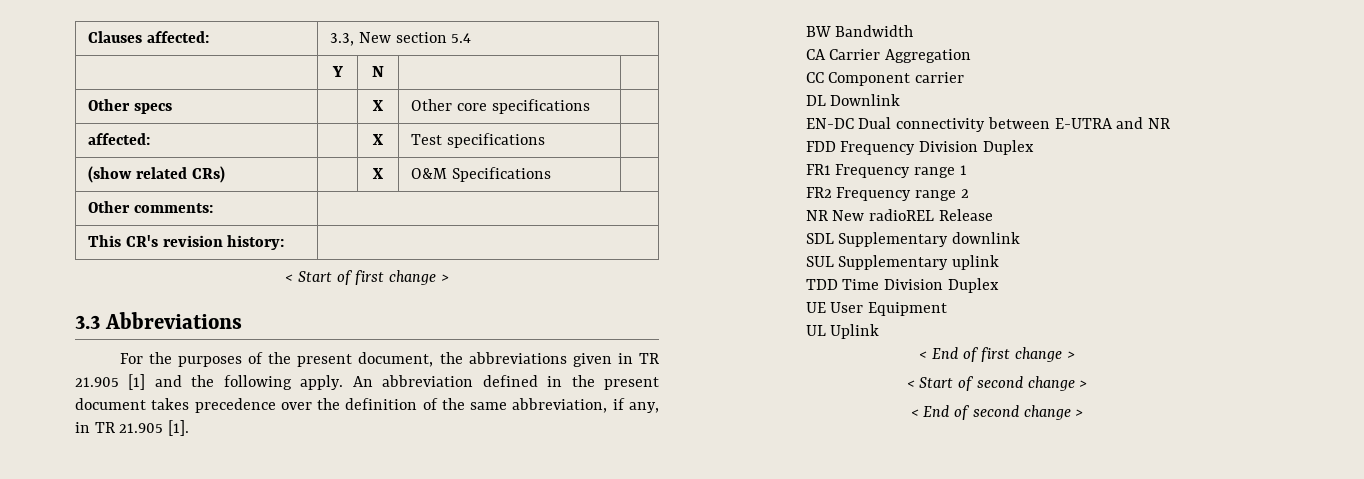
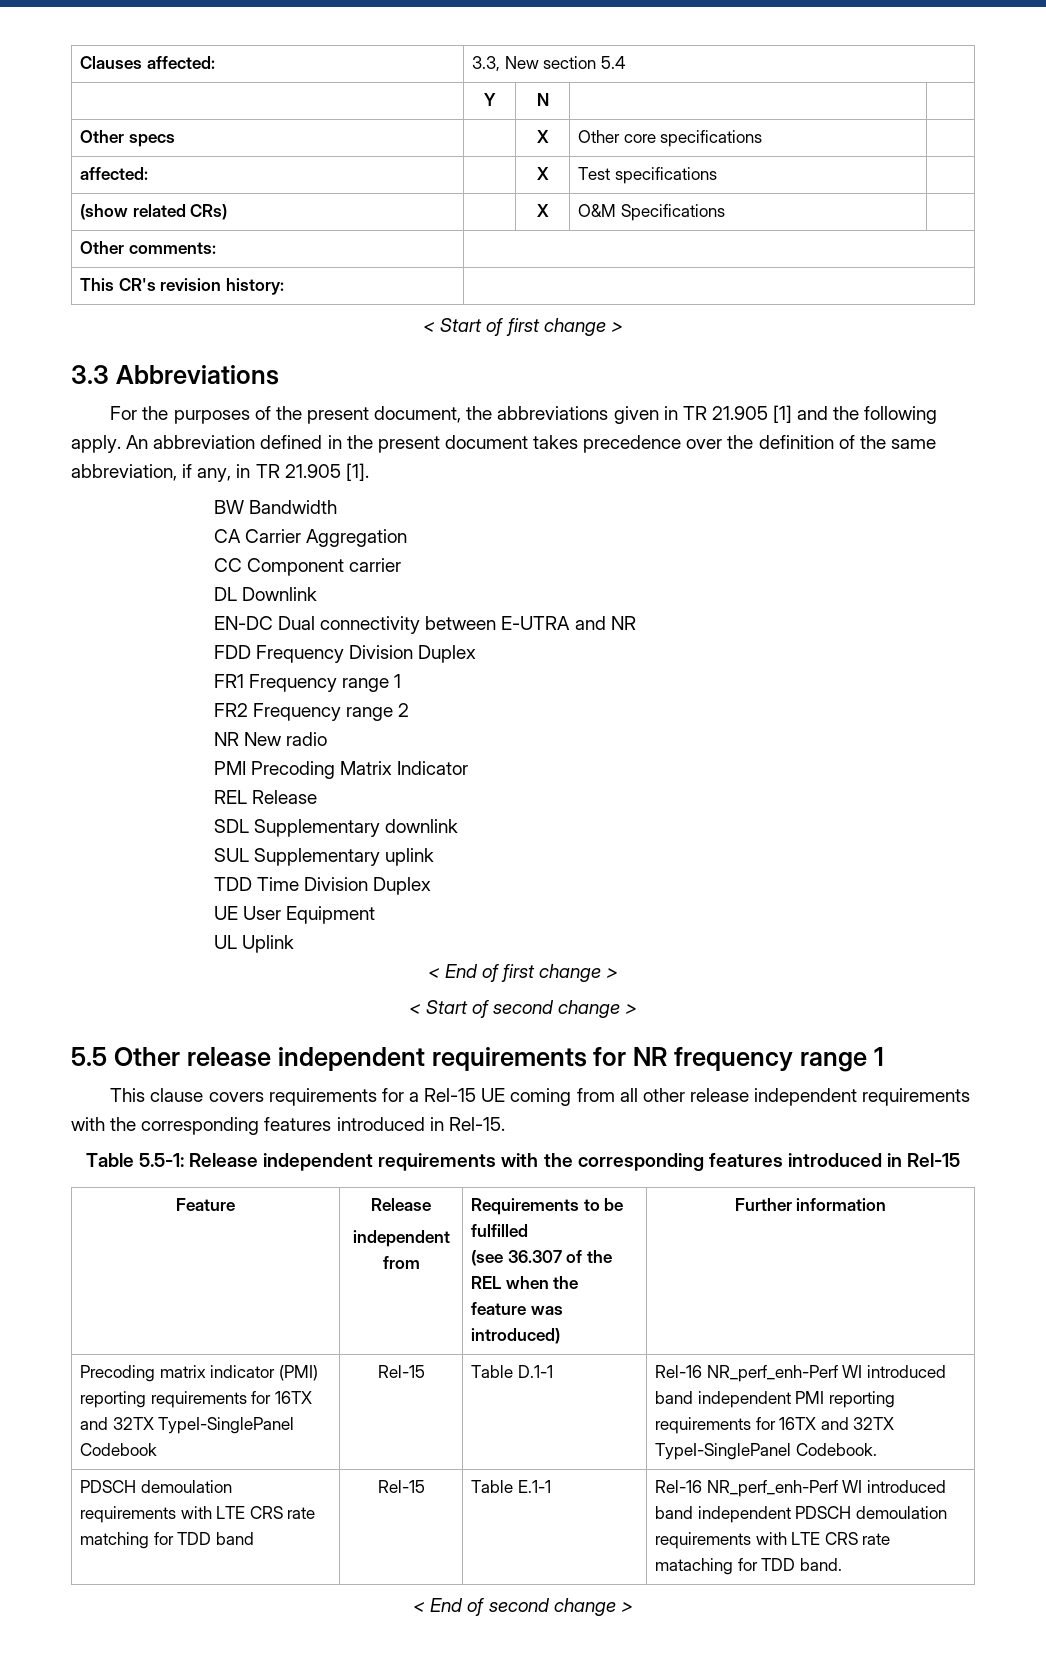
- NR New radioREL Release
+ NR New radio
+ PMI Precoding Matrix Indicator
+ REL Release
+ 5.5 Other release independent requirements for NR frequency range 1
+ This clause covers requirements for a Rel-15 UE coming from all other release independent requirements with the corresponding features introduced in Rel-15.
+ Table 5.5-1: Release independent requirements with the corresponding features introduced in Rel-15
+ Feature | Release
+ independent from | Requirements to be fulfilled
+ (see 36.307 of the REL when the feature was introduced) | Further information
+ Precoding matrix indicator (PMI) reporting requirements for 16TX and 32TX TypeI-SinglePanel Codebook | Rel-15 | Table D.1-1 | Rel-16 NR_perf_enh-Perf WI introduced band independent PMI reporting requirements for 16TX and 32TX TypeI-SinglePanel Codebook.
+ PDSCH demoulation requirements with LTE CRS rate matching for TDD band | Rel-15 | Table E.1-1 | Rel-16 NR_perf_enh-Perf WI introduced band independent PDSCH demoulation requirements with LTE CRS rate mataching for TDD band.

